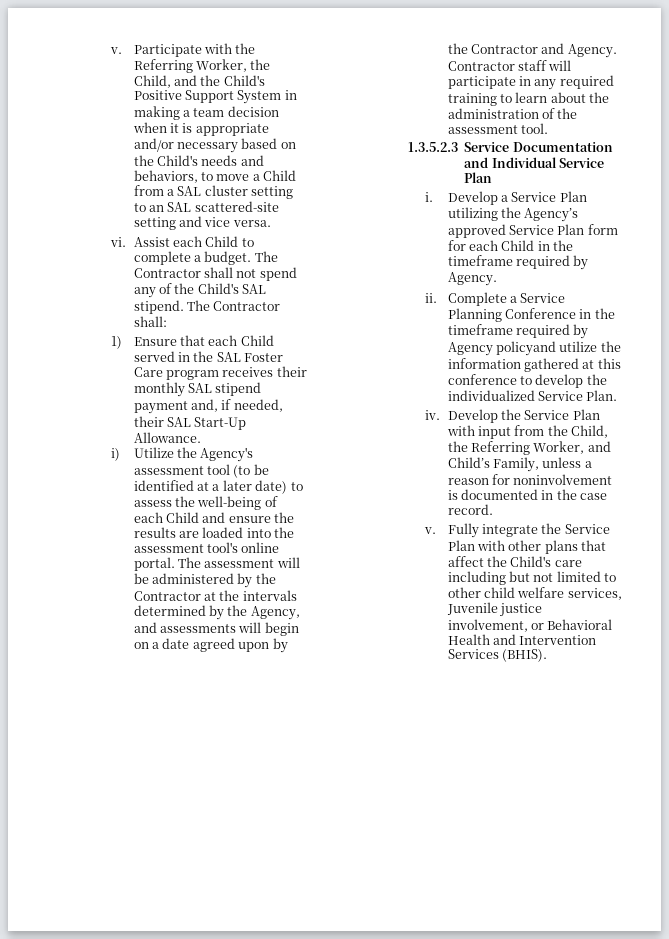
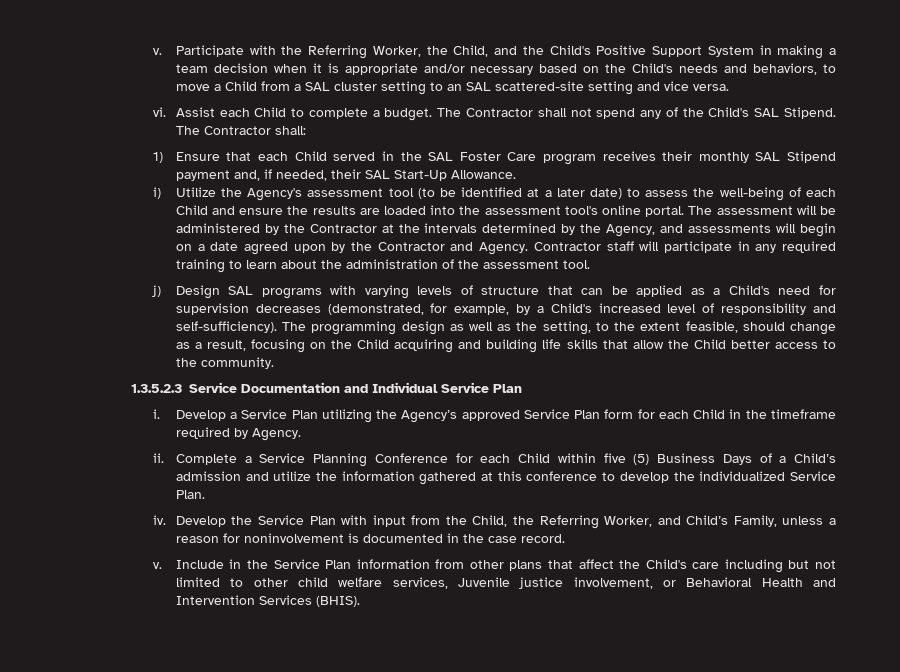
- The Contractor shall not spend any of the Child's SAL stipend.
+ The Contractor shall not spend any of the Child's SAL Stipend.
- 1) Ensure that each Child served in the SAL Foster Care program receives their monthly SAL stipend payment and, if needed, their SAL Start-Up Allowance.
+ 1) Ensure that each Child served in the SAL Foster Care program receives their monthly SAL Stipend payment and, if needed, their SAL Start-Up Allowance.
+ j) Design SAL programs with varying levels of structure that can be applied as a Child's need for supervision decreases (demonstrated, for example, by a Child's increased level of responsibility and self-sufficiency). The programming design as well as the setting, to the extent feasible, should change as a result, focusing on the Child acquiring and building life skills that allow the Child better access to the community.
- Complete a Service Planning Conference in the timeframe required by Agency policyand utilize the information gathered at this conference to develop the individualized Service Plan.
+ Complete a Service Planning Conference for each Child within five (5) Business Days of a Child’s admission and utilize the information gathered at this conference to develop the individualized Service Plan.
- Fully integrate the Service Plan with other plans that affect the Child's care including but not limited to other child welfare services, Juvenile justice involvement, or Behavioral Health and Intervention Services (BHIS).
+ Include in the Service Plan information from other plans that affect the Child's care including but not limited to other child welfare services, Juvenile justice involvement, or Behavioral Health and Intervention Services (BHIS).

